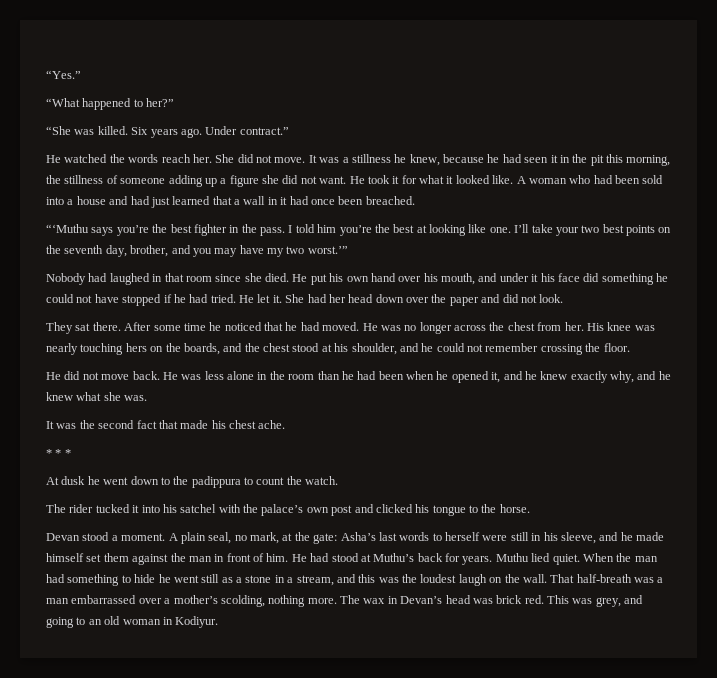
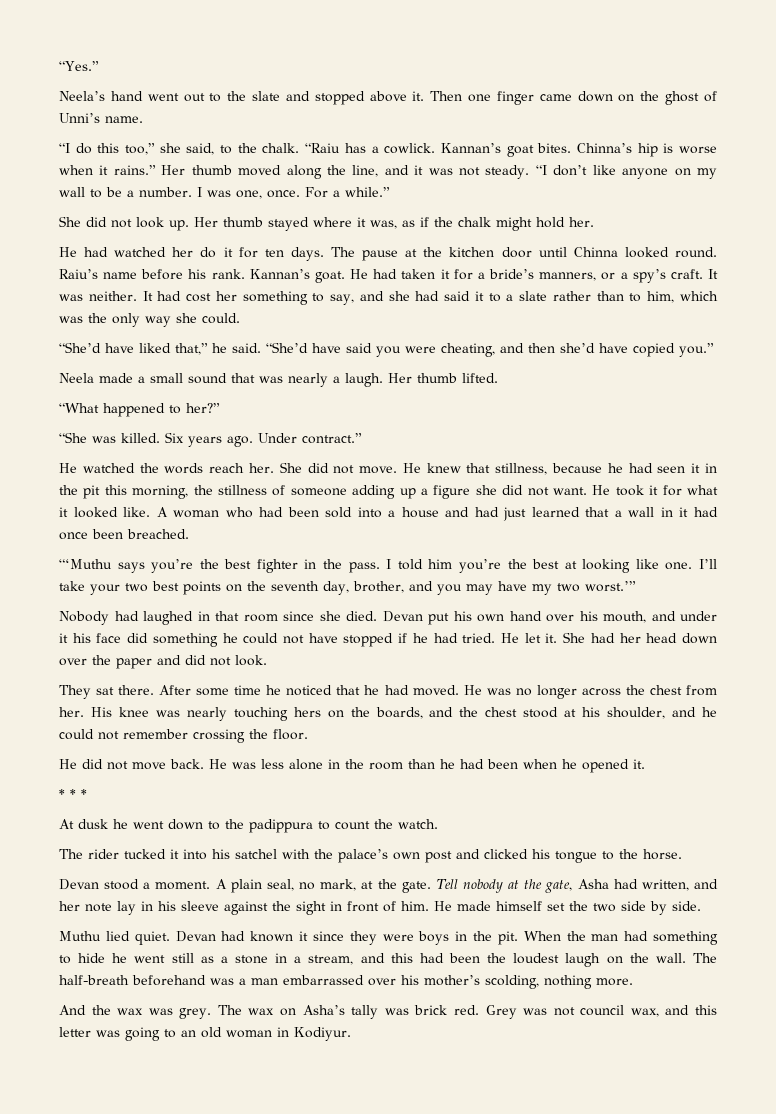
+ Neela’s hand went out to the slate and stopped above it. Then one finger came down on the ghost of Unni’s name.
+ “I do this too,” she said, to the chalk. “Raiu has a cowlick. Kannan’s goat bites. Chinna’s hip is worse when it rains.” Her thumb moved along the line, and it was not steady. “I don’t like anyone on my wall to be a number. I was one, once. For a while.”
+ She did not look up. Her thumb stayed where it was, as if the chalk might hold her.
+ He had watched her do it for ten days. The pause at the kitchen door until Chinna looked round. Raiu’s name before his rank. Kannan’s goat. He had taken it for a bride’s manners, or a spy’s craft. It was neither. It had cost her something to say, and she had said it to a slate rather than to him, which was the only way she could.
+ “She’d have liked that,” he said. “She’d have said you were cheating, and then she’d have copied you.”
+ Neela made a small sound that was nearly a laugh. Her thumb lifted.
- It was a stillness he knew, because he had seen it in the pit this morning, the stillness of someone adding up a figure she did not want.
+ He knew that stillness, because he had seen it in the pit this morning, the stillness of someone adding up a figure she did not want.
- He put his own hand over his mouth, and under it his face did something he could not have stopped if he had tried.
+ Devan put his own hand over his mouth, and under it his face did something he could not have stopped if he had tried.
- He was less alone in the room than he had been when he opened it, and he knew exactly why, and he knew what she was.
- It was the second fact that made his chest ache.
+ He was less alone in the room than he had been when he opened it.
- A plain seal, no mark, at the gate: Asha’s last words to herself were still in his sleeve, and he made himself set them against the man in front of him.
+ A plain seal, no mark, at the gate. Tell nobody at the gate, Asha had written, and her note lay in his sleeve against the sight in front of him.
- He had stood at Muthu’s back for years. Muthu lied quiet.
+ He made himself set the two side by side.
+ Muthu lied quiet. Devan had known it since they were boys in the pit.
- When the man had something to hide he went still as a stone in a stream, and this was the loudest laugh on the wall.
+ When the man had something to hide he went still as a stone in a stream, and this had been the loudest laugh on the wall.
- That half-breath was a man embarrassed over a mother’s scolding, nothing more. The wax in Devan’s head was brick red. This was grey, and going to an old woman in Kodiyur.
+ The half-breath beforehand was a man embarrassed over his mother’s scolding, nothing more.
+ And the wax was grey. The wax on Asha’s tally was brick red. Grey was not council wax, and this letter was going to an old woman in Kodiyur.

